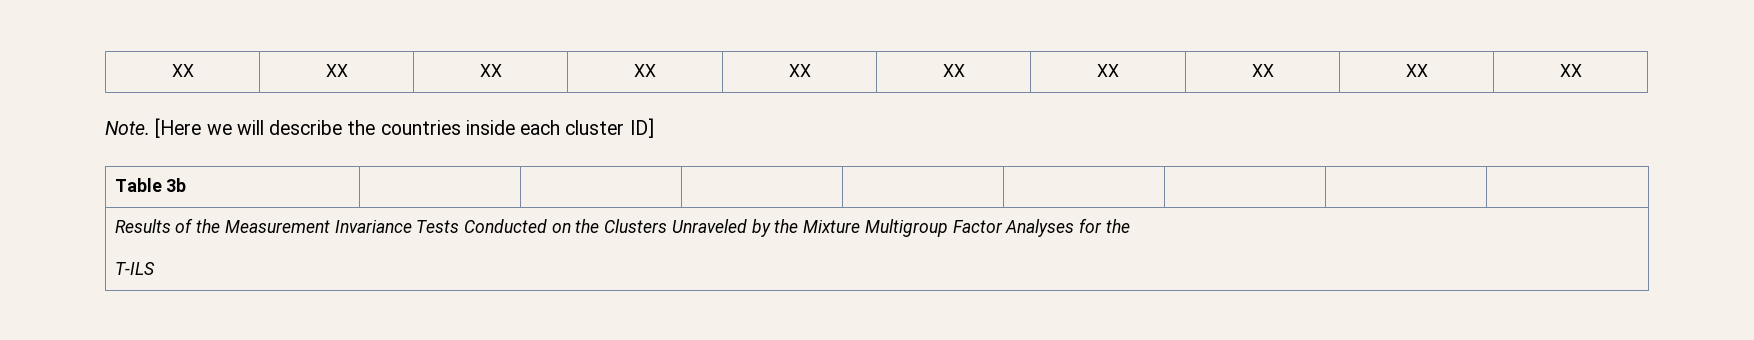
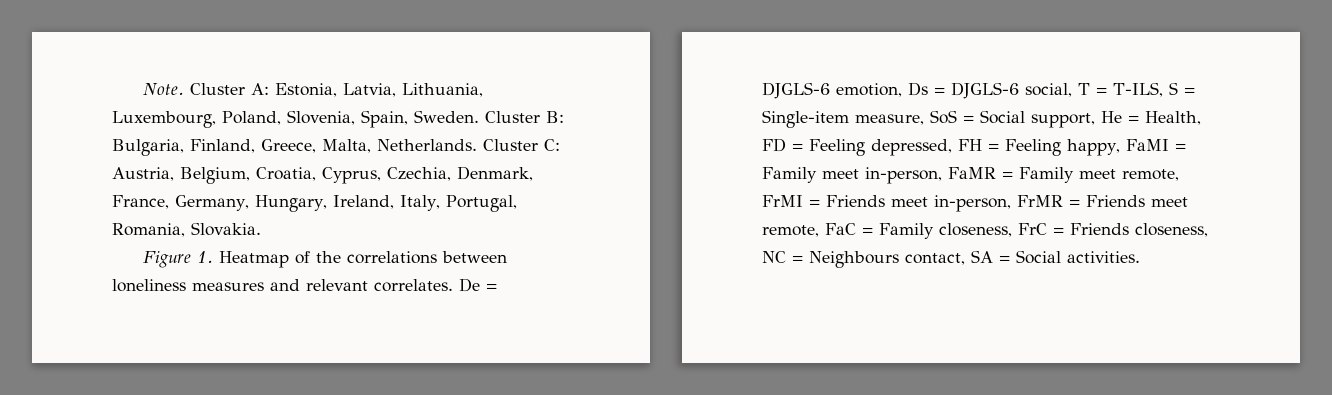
- XX | XX | XX | XX | XX | XX | XX | XX | XX | XX
- Note. [Here we will describe the countries inside each cluster ID]
- Table 3b | | | | | | | |
- Results of the Measurement Invariance Tests Conducted on the Clusters Unraveled by the Mixture Multigroup Factor Analyses for the
- T-ILS
+ Note. Cluster A: Estonia, Latvia, Lithuania, Luxembourg, Poland, Slovenia, Spain, Sweden. Cluster B: Bulgaria, Finland, Greece, Malta, Netherlands. Cluster C: Austria, Belgium, Croatia, Cyprus, Czechia, Denmark, France, Germany, Hungary, Ireland, Italy, Portugal, Romania, Slovakia.
+ Figure 1. Heatmap of the correlations between loneliness measures and relevant correlates. De = DJGLS-6 emotion, Ds = DJGLS-6 social, T = T-ILS, S = Single-item measure, SoS = Social support, He = Health, FD = Feeling depressed, FH = Feeling happy, FaMI = Family meet in-person, FaMR = Family meet remote, FrMI = Friends meet in-person, FrMR = Friends meet remote, FaC = Family closeness, FrC = Friends closeness, NC = Neighbours contact, SA = Social activities.

